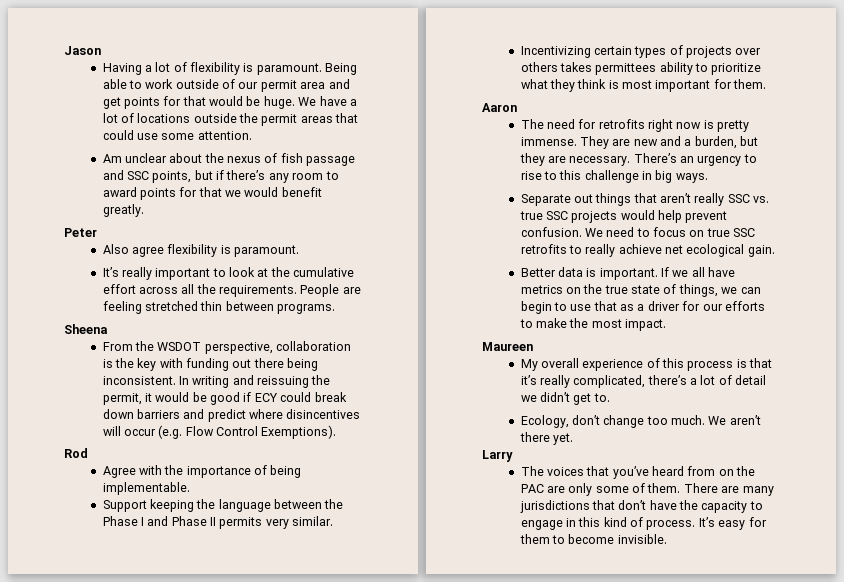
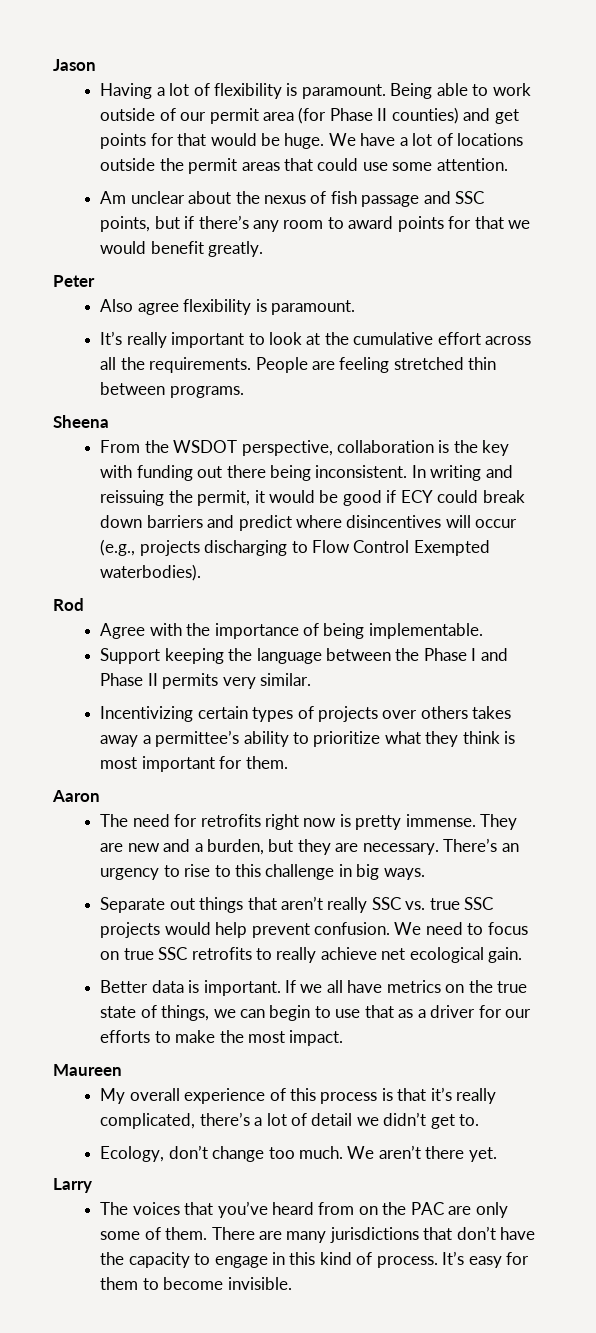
- Being able to work outside of our permit area and get points for that would be huge.
+ Being able to work outside of our permit area (for Phase II counties) and get points for that would be huge.
- In writing and reissuing the permit, it would be good if ECY could break down barriers and predict where disincentives will occur (e.g. Flow Control Exemptions).
+ In writing and reissuing the permit, it would be good if ECY could break down barriers and predict where disincentives will occur (e.g., projects discharging to Flow Control Exempted waterbodies).
- Incentivizing certain types of projects over others takes permittees ability to prioritize what they think is most important for them.
+ Incentivizing certain types of projects over others takes away a permittee’s ability to prioritize what they think is most important for them.

